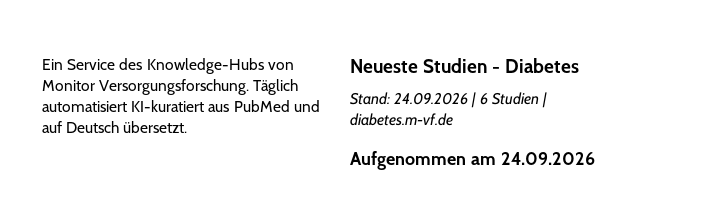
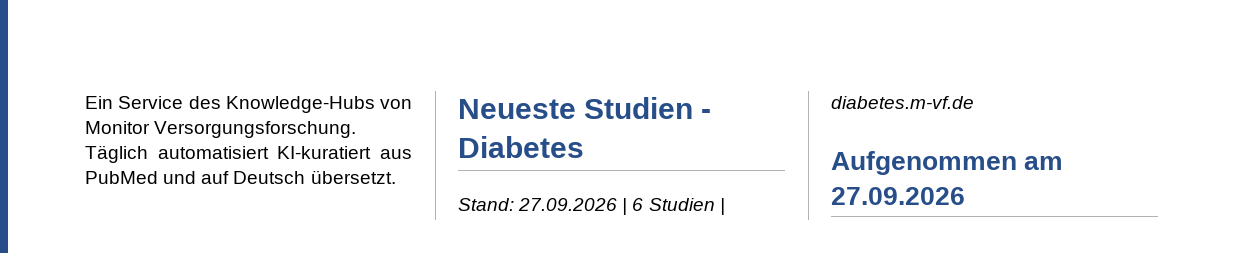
- Stand: 24.09.2026 | 6 Studien | diabetes.m-vf.de
+ Stand: 27.09.2026 | 6 Studien | diabetes.m-vf.de
- Aufgenommen am 24.09.2026
+ Aufgenommen am 27.09.2026

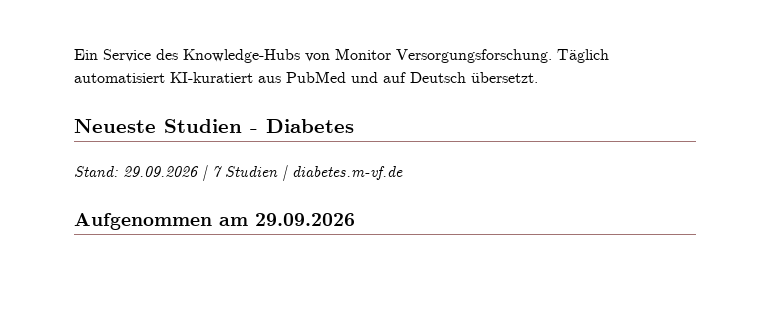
- Stand: 27.09.2026 | 6 Studien | diabetes.m-vf.de
+ Stand: 29.09.2026 | 7 Studien | diabetes.m-vf.de
- Aufgenommen am 27.09.2026
+ Aufgenommen am 29.09.2026

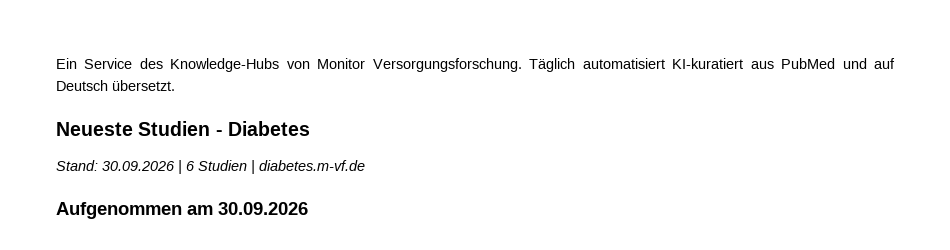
- Stand: 29.09.2026 | 7 Studien | diabetes.m-vf.de
+ Stand: 30.09.2026 | 6 Studien | diabetes.m-vf.de
- Aufgenommen am 29.09.2026
+ Aufgenommen am 30.09.2026

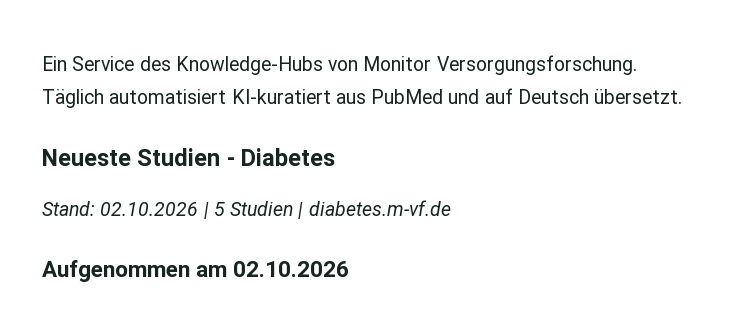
- Stand: 30.09.2026 | 6 Studien | diabetes.m-vf.de
+ Stand: 02.10.2026 | 5 Studien | diabetes.m-vf.de
- Aufgenommen am 30.09.2026
+ Aufgenommen am 02.10.2026

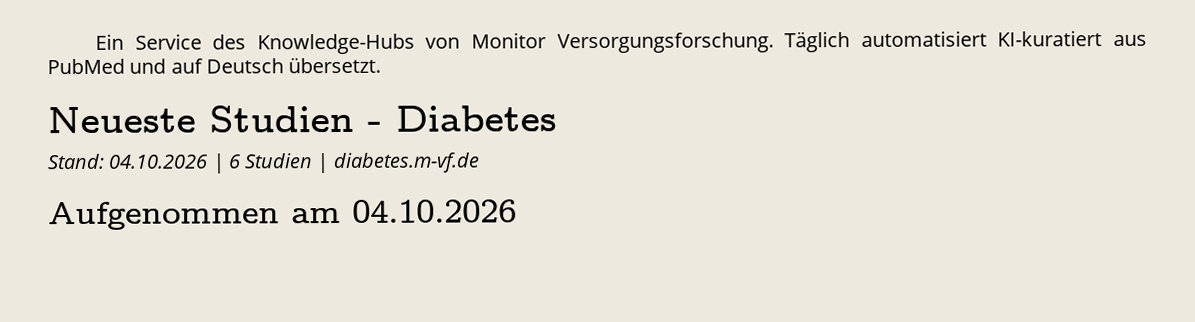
- Stand: 02.10.2026 | 5 Studien | diabetes.m-vf.de
+ Stand: 04.10.2026 | 6 Studien | diabetes.m-vf.de
- Aufgenommen am 02.10.2026
+ Aufgenommen am 04.10.2026

